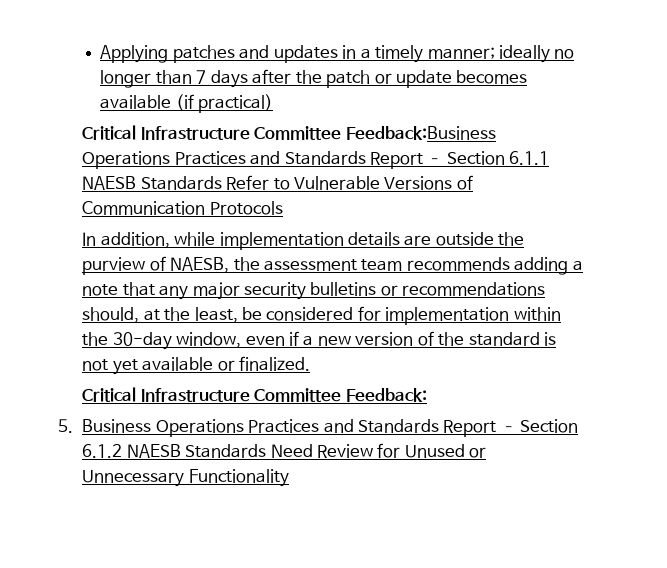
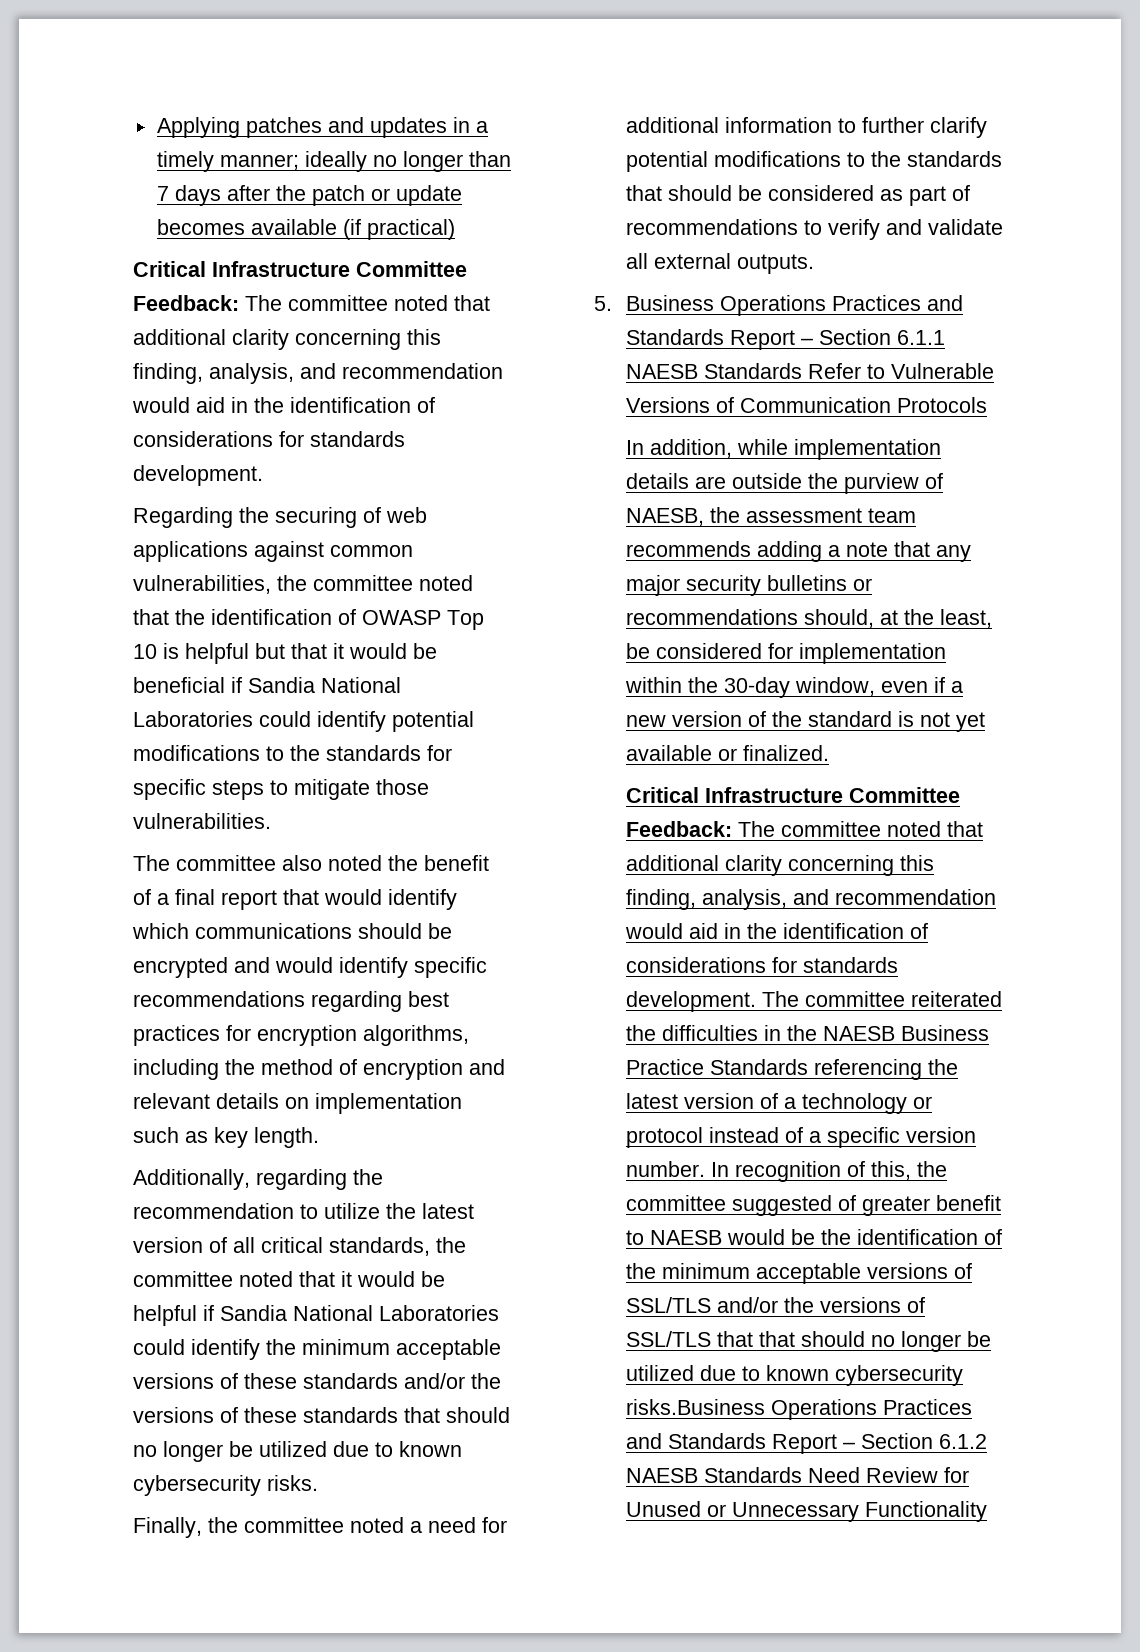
  Applying patches and updates in a timely manner; ideally no longer than 7 days after the patch or update becomes available (if practical)
- Critical Infrastructure Committee Feedback:Business Operations Practices and Standards Report – Section 6.1.1 NAESB Standards Refer to Vulnerable Versions of Communication Protocols
+ Critical Infrastructure Committee Feedback: The committee noted that additional clarity concerning this finding, analysis, and recommendation would aid in the identification of considerations for standards development.
+ Regarding the securing of web applications against common vulnerabilities, the committee noted that the identification of OWASP Top 10 is helpful but that it would be beneficial if Sandia National Laboratories could identify potential modifications to the standards for specific steps to mitigate those vulnerabilities.
+ The committee also noted the benefit of a final report that would identify which communications should be encrypted and would identify specific recommendations regarding best practices for encryption algorithms, including the method of encryption and relevant details on implementation such as key length.
+ Additionally, regarding the recommendation to utilize the latest version of all critical standards, the committee noted that it would be helpful if Sandia National Laboratories could identify the minimum acceptable versions of these standards and/or the versions of these standards that should no longer be utilized due to known cybersecurity risks.
+ Finally, the committee noted a need for additional information to further clarify potential modifications to the standards that should be considered as part of recommendations to verify and validate all external outputs.
+ 5. Business Operations Practices and Standards Report – Section 6.1.1 NAESB Standards Refer to Vulnerable Versions of Communication Protocols
- Critical Infrastructure Committee Feedback:
- 5. Business Operations Practices and Standards Report – Section 6.1.2 NAESB Standards Need Review for Unused or Unnecessary Functionality
+ Critical Infrastructure Committee Feedback: The committee noted that additional clarity concerning this finding, analysis, and recommendation would aid in the identification of considerations for standards development. The committee reiterated the difficulties in the NAESB Business Practice Standards referencing the latest version of a technology or protocol instead of a specific version number. In recognition of this, the committee suggested of greater benefit to NAESB would be the identification of the minimum acceptable versions of SSL/TLS and/or the versions of SSL/TLS that that should no longer be utilized due to known cybersecurity risks.Business Operations Practices and Standards Report – Section 6.1.2 NAESB Standards Need Review for Unused or Unnecessary Functionality

